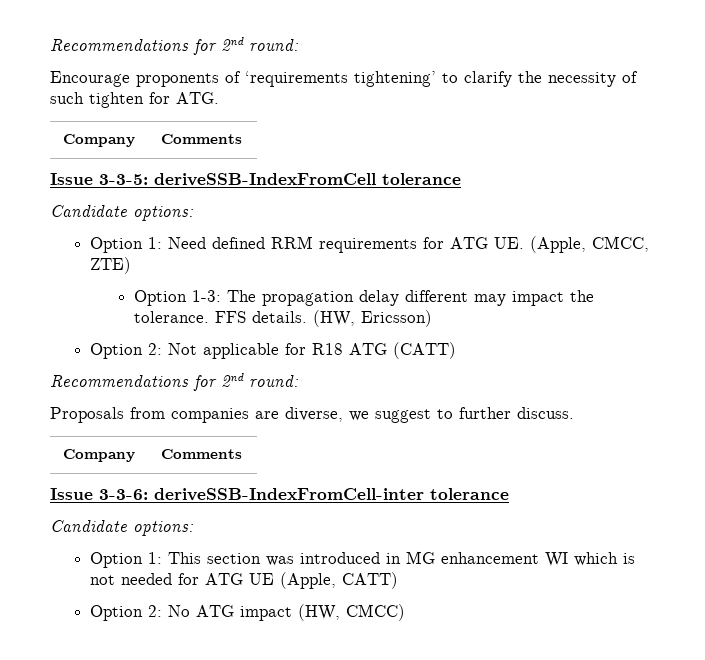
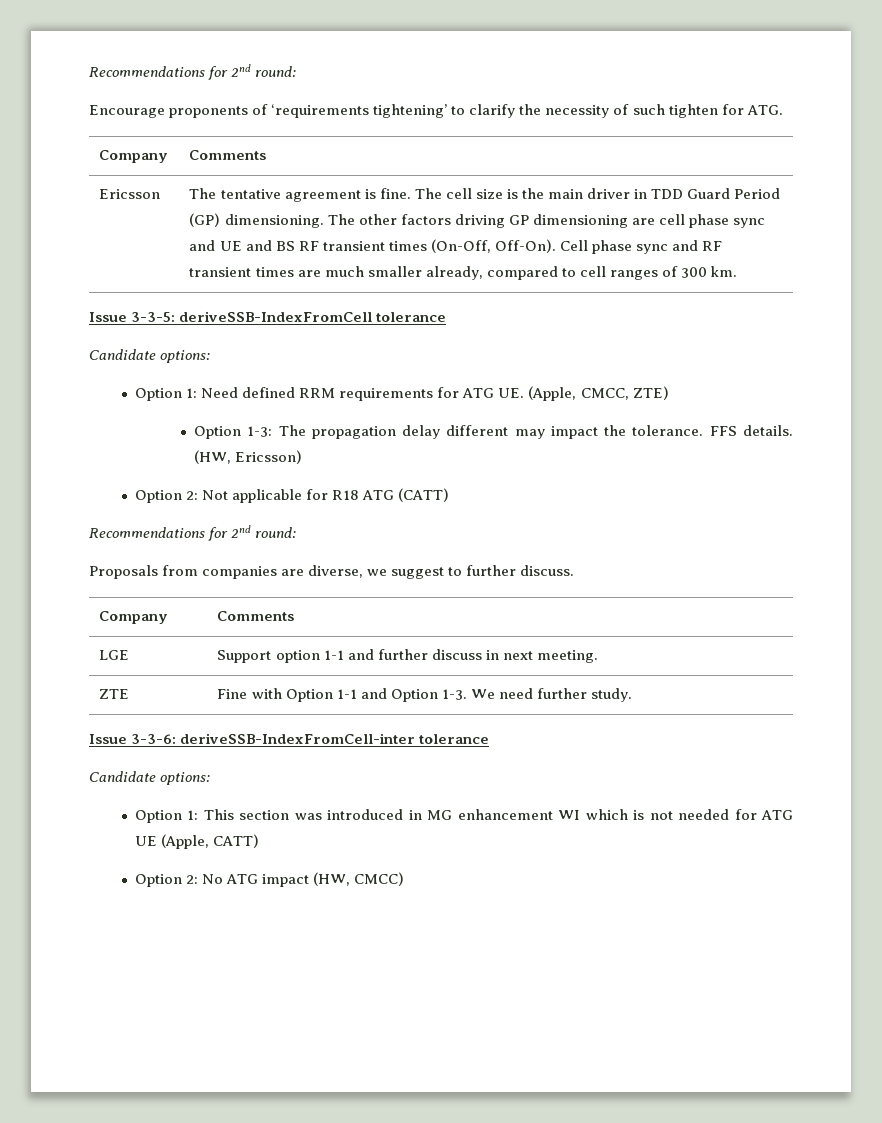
+ Ericsson | The tentative agreement is fine. The cell size is the main driver in TDD Guard Period (GP) dimensioning. The other factors driving GP dimensioning are cell phase sync and UE and BS RF transient times (On-Off, Off-On). Cell phase sync and RF transient times are much smaller already, compared to cell ranges of 300 km.
+ LGE | Support option 1-1 and further discuss in next meeting.
+ ZTE | Fine with Option 1-1 and Option 1-3. We need further study.

